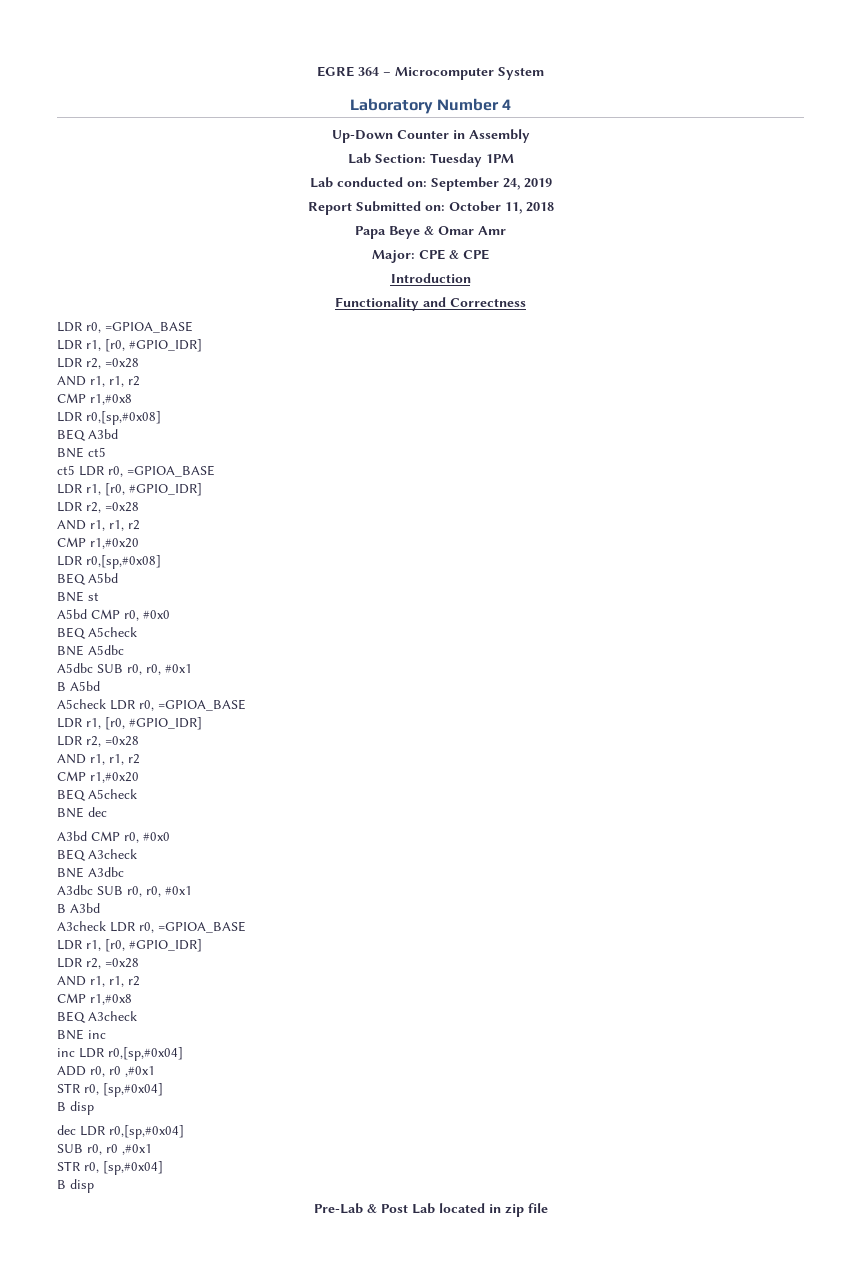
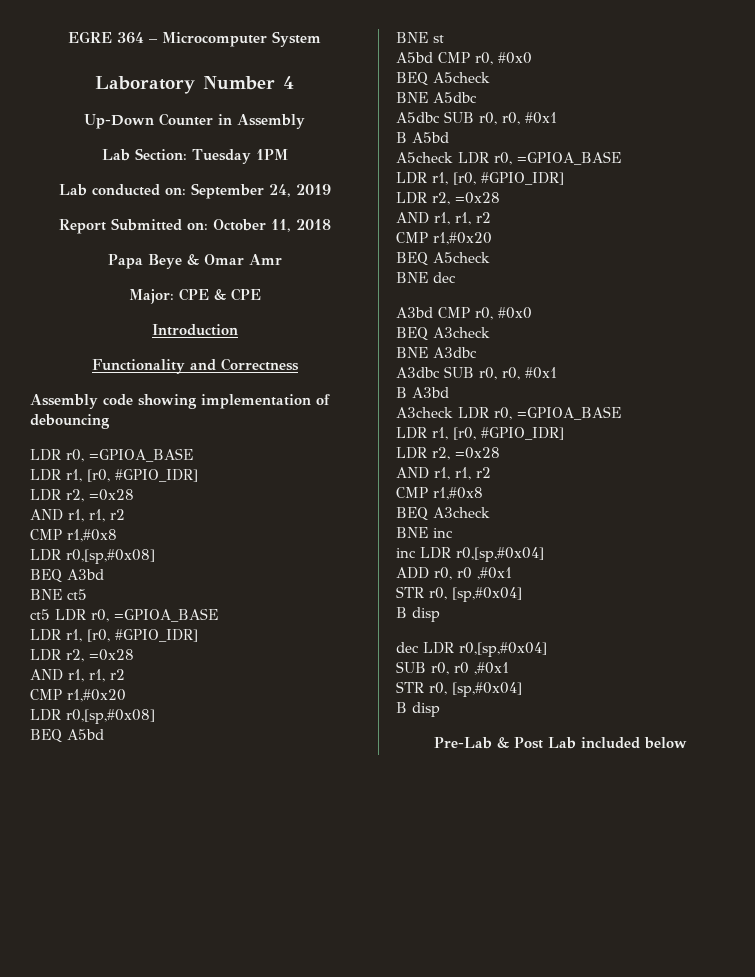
+ Assembly code showing implementation of debouncing
- Pre-Lab & Post Lab located in zip file
+ Pre-Lab & Post Lab included below

